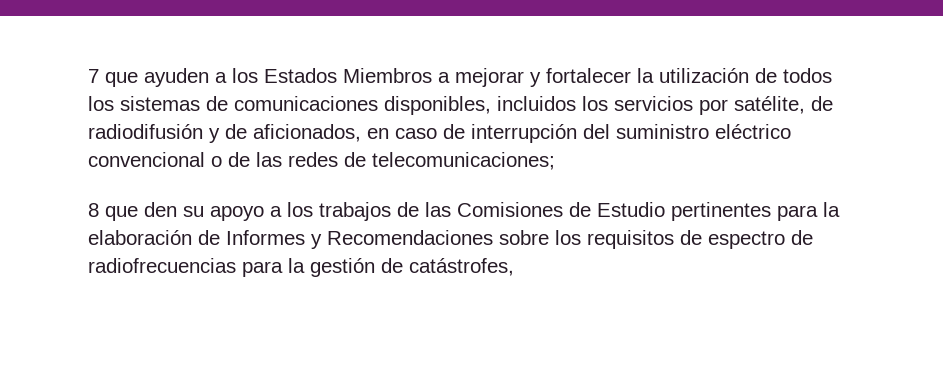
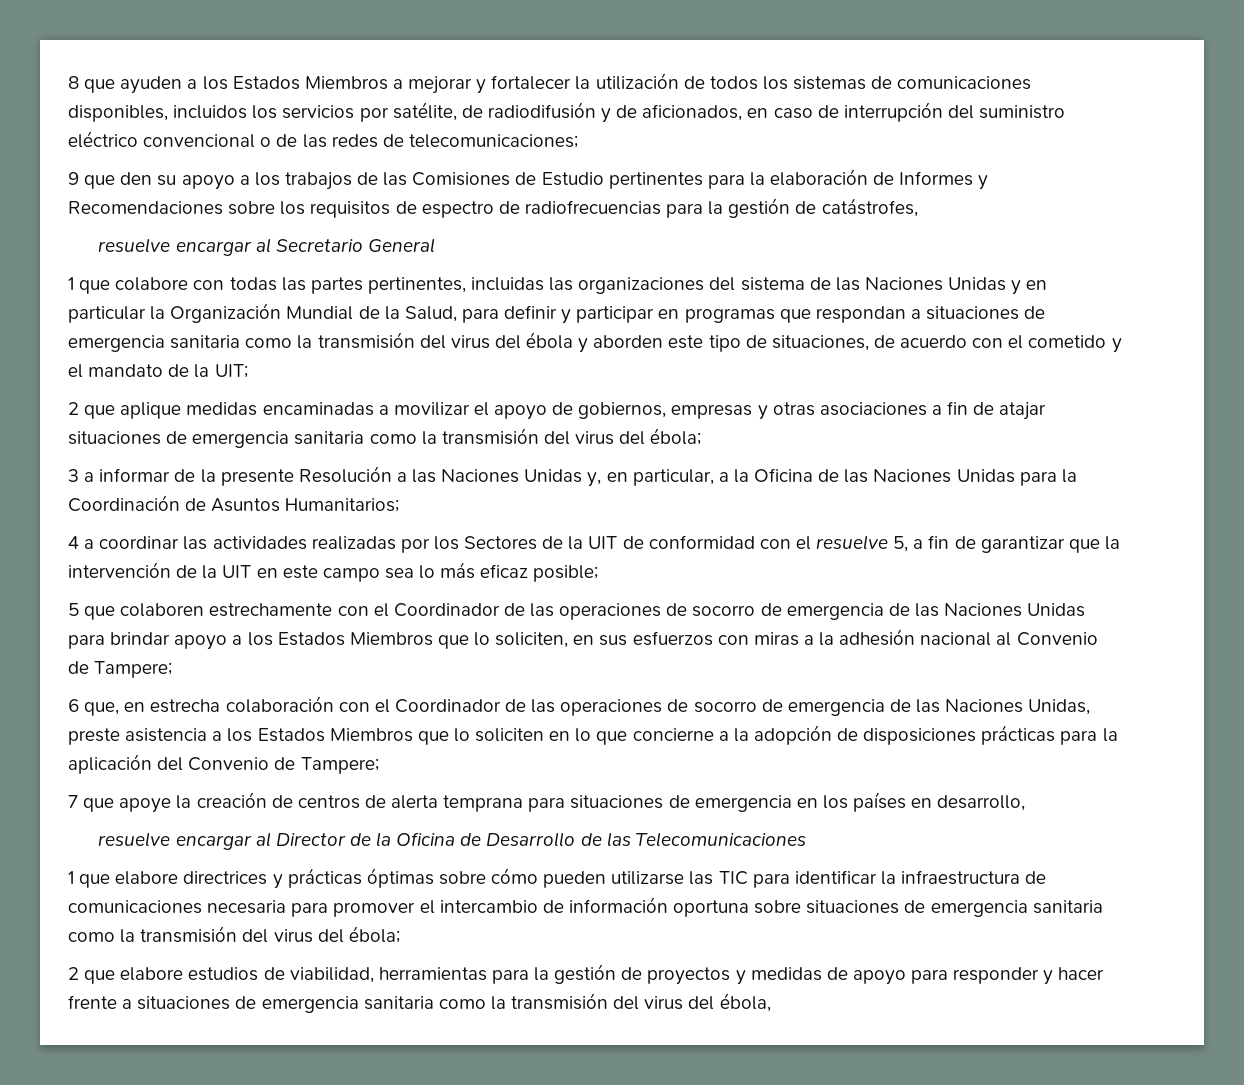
- 7 que ayuden a los Estados Miembros a mejorar y fortalecer la utilización de todos los sistemas de comunicaciones disponibles, incluidos los servicios por satélite, de radiodifusión y de aficionados, en caso de interrupción del suministro eléctrico convencional o de las redes de telecomunicaciones;
+ 8 que ayuden a los Estados Miembros a mejorar y fortalecer la utilización de todos los sistemas de comunicaciones disponibles, incluidos los servicios por satélite, de radiodifusión y de aficionados, en caso de interrupción del suministro eléctrico convencional o de las redes de telecomunicaciones;
- 8 que den su apoyo a los trabajos de las Comisiones de Estudio pertinentes para la elaboración de Informes y Recomendaciones sobre los requisitos de espectro de radiofrecuencias para la gestión de catástrofes,
+ 9 que den su apoyo a los trabajos de las Comisiones de Estudio pertinentes para la elaboración de Informes y Recomendaciones sobre los requisitos de espectro de radiofrecuencias para la gestión de catástrofes,
+ resuelve encargar al Secretario General
+ 1 que colabore con todas las partes pertinentes, incluidas las organizaciones del sistema de las Naciones Unidas y en particular la Organización Mundial de la Salud, para definir y participar en programas que respondan a situaciones de emergencia sanitaria como la transmisión del virus del ébola y aborden este tipo de situaciones, de acuerdo con el cometido y el mandato de la UIT;
+ 2 que aplique medidas encaminadas a movilizar el apoyo de gobiernos, empresas y otras asociaciones a fin de atajar situaciones de emergencia sanitaria como la transmisión del virus del ébola;
+ 3 a informar de la presente Resolución a las Naciones Unidas y, en particular, a la Oficina de las Naciones Unidas para la Coordinación de Asuntos Humanitarios;
+ 4 a coordinar las actividades realizadas por los Sectores de la UIT de conformidad con el resuelve 5, a fin de garantizar que la intervención de la UIT en este campo sea lo más eficaz posible;
+ 5 que colaboren estrechamente con el Coordinador de las operaciones de socorro de emergencia de las Naciones Unidas para brindar apoyo a los Estados Miembros que lo soliciten, en sus esfuerzos con miras a la adhesión nacional al Convenio de Tampere;
+ 6 que, en estrecha colaboración con el Coordinador de las operaciones de socorro de emergencia de las Naciones Unidas, preste asistencia a los Estados Miembros que lo soliciten en lo que concierne a la adopción de disposiciones prácticas para la aplicación del Convenio de Tampere;
+ 7 que apoye la creación de centros de alerta temprana para situaciones de emergencia en los países en desarrollo,
+ resuelve encargar al Director de la Oficina de Desarrollo de las Telecomunicaciones
+ 1 que elabore directrices y prácticas óptimas sobre cómo pueden utilizarse las TIC para identificar la infraestructura de comunicaciones necesaria para promover el intercambio de información oportuna sobre situaciones de emergencia sanitaria como la transmisión del virus del ébola;
+ 2 que elabore estudios de viabilidad, herramientas para la gestión de proyectos y medidas de apoyo para responder y hacer frente a situaciones de emergencia sanitaria como la transmisión del virus del ébola,

